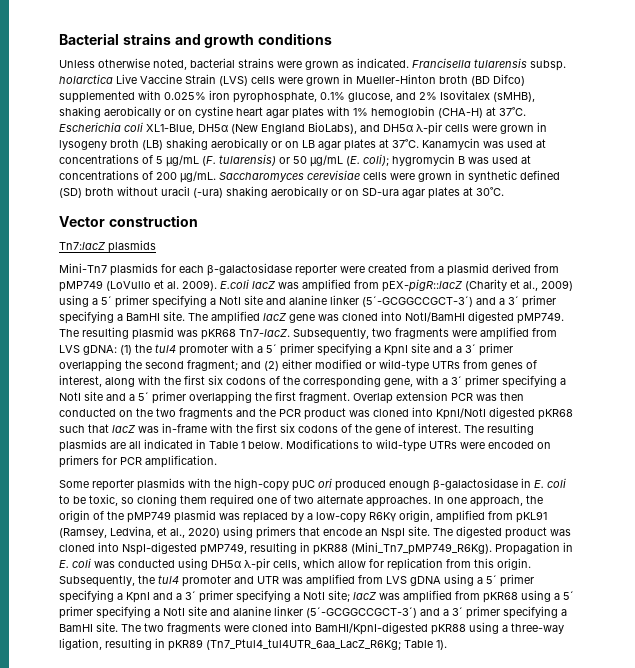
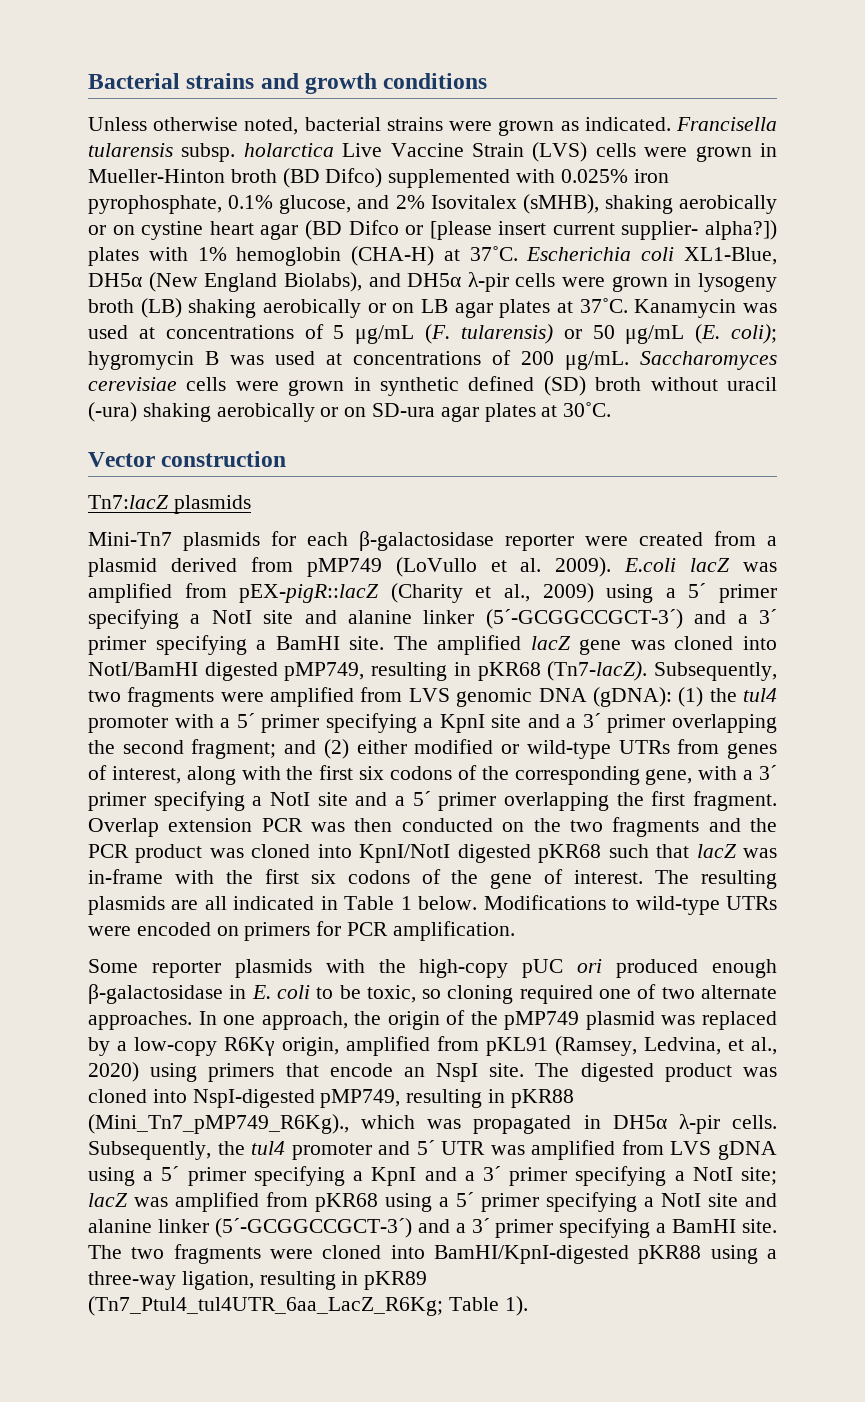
- Francisella tularensis subsp. holarctica Live Vaccine Strain (LVS) cells were grown in Mueller-Hinton broth (BD Difco) supplemented with 0.025% iron pyrophosphate, 0.1% glucose, and 2% Isovitalex (sMHB), shaking aerobically or on cystine heart agar plates with 1% hemoglobin (CHA-H) at 37˚C.
+ Francisella tularensis subsp. holarctica Live Vaccine Strain (LVS) cells were grown in Mueller-Hinton broth (BD Difco) supplemented with 0.025% iron pyrophosphate, 0.1% glucose, and 2% Isovitalex (sMHB), shaking aerobically or on cystine heart agar (BD Difco or [please insert current supplier- alpha?]) plates with 1% hemoglobin (CHA-H) at 37˚C.
- Escherichia coli XL1-Blue, DH5α (New England BioLabs), and DH5α λ-pir cells were grown in lysogeny broth (LB) shaking aerobically or on LB agar plates at 37˚C.
+ Escherichia coli XL1-Blue, DH5α (New England Biolabs), and DH5α λ-pir cells were grown in lysogeny broth (LB) shaking aerobically or on LB agar plates at 37˚C.
- The amplified lacZ gene was cloned into NotI/BamHI digested pMP749. The resulting plasmid was pKR68 Tn7-lacZ.
+ The amplified lacZ gene was cloned into NotI/BamHI digested pMP749, resulting in pKR68 (Tn7-lacZ).
- Subsequently, two fragments were amplified from LVS gDNA:
+ Subsequently, two fragments were amplified from LVS genomic DNA (gDNA):
- Some reporter plasmids with the high-copy pUC ori produced enough β-galactosidase in E. coli to be toxic, so cloning them required one of two alternate approaches.
+ Some reporter plasmids with the high-copy pUC ori produced enough β-galactosidase in E. coli to be toxic, so cloning required one of two alternate approaches.
- The digested product was cloned into NspI-digested pMP749, resulting in pKR88 (Mini_Tn7_pMP749_R6Kg). Propagation in E. coli was conducted using DH5α λ-pir cells, which allow for replication from this origin.
+ The digested product was cloned into NspI-digested pMP749, resulting in pKR88 (Mini_Tn7_pMP749_R6Kg)., which was propagated in DH5α λ-pir cells.
- Subsequently, the tul4 promoter and UTR was amplified from LVS gDNA using a 5´ primer specifying a KpnI and a 3´ primer specifying a NotI site; lacZ was amplified from pKR68 using a 5´ primer specifying a NotI site and alanine linker (5´-GCGGCCGCT-3´) and a 3´ primer specifying a BamHI site.
+ Subsequently, the tul4 promoter and 5´ UTR was amplified from LVS gDNA using a 5´ primer specifying a KpnI and a 3´ primer specifying a NotI site; lacZ was amplified from pKR68 using a 5´ primer specifying a NotI site and alanine linker (5´-GCGGCCGCT-3´) and a 3´ primer specifying a BamHI site.

